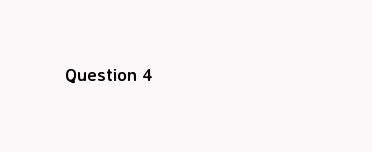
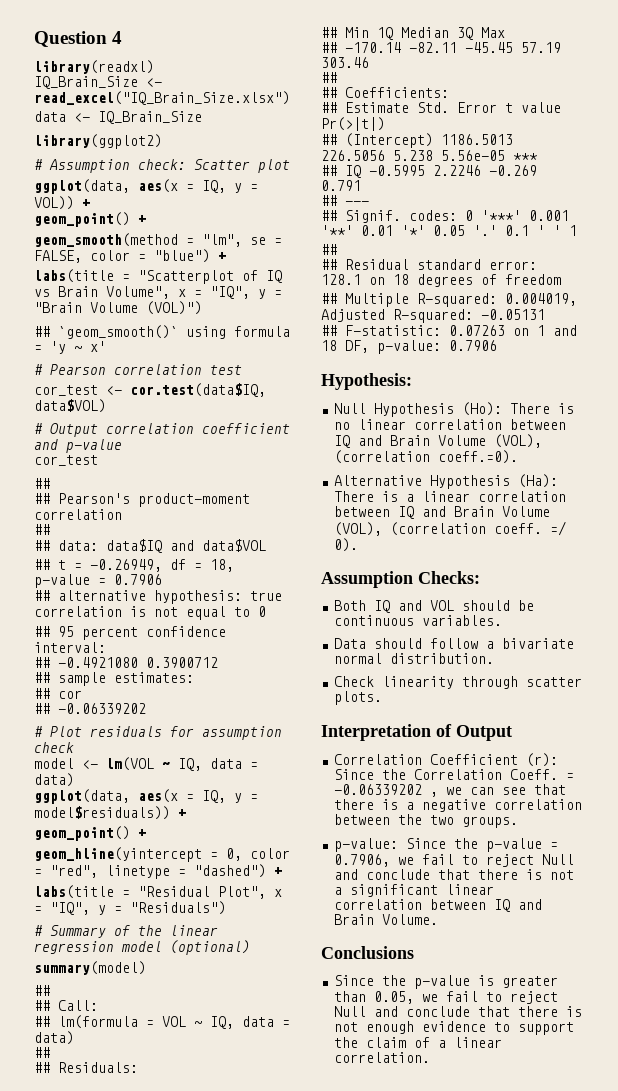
+ library(readxl)
+ IQ_Brain_Size <- read_excel("IQ_Brain_Size.xlsx")
+ data <- IQ_Brain_Size
+ library(ggplot2)
+ # Assumption check: Scatter plot
+ ggplot(data, aes(x = IQ, y = VOL)) +
+ geom_point() +
+ geom_smooth(method = "lm", se = FALSE, color = "blue") +
+ labs(title = "Scatterplot of IQ vs Brain Volume", x = "IQ", y = "Brain Volume (VOL)")
+ ## `geom_smooth()` using formula = 'y ~ x'
+ # Pearson correlation test
+ cor_test <- cor.test(data$IQ, data$VOL)
+ # Output correlation coefficient and p-value
+ cor_test
+ ##
+ ## Pearson's product-moment correlation
+ ##
+ ## data: data$IQ and data$VOL
+ ## t = -0.26949, df = 18, p-value = 0.7906
+ ## alternative hypothesis: true correlation is not equal to 0
+ ## 95 percent confidence interval:
+ ## -0.4921080 0.3900712
+ ## sample estimates:
+ ## cor
+ ## -0.06339202
+ # Plot residuals for assumption check
+ model <- lm(VOL ~ IQ, data = data)
+ ggplot(data, aes(x = IQ, y = model$residuals)) +
+ geom_point() +
+ geom_hline(yintercept = 0, color = "red", linetype = "dashed") +
+ labs(title = "Residual Plot", x = "IQ", y = "Residuals")
+ # Summary of the linear regression model (optional)
+ summary(model)
+ ##
+ ## Call:
+ ## lm(formula = VOL ~ IQ, data = data)
+ ##
+ ## Residuals:
+ ## Min 1Q Median 3Q Max
+ ## -170.14 -82.11 -45.45 57.19 303.46
+ ##
+ ## Coefficients:
+ ## Estimate Std. Error t value Pr(>|t|)
+ ## (Intercept) 1186.5013 226.5056 5.238 5.56e-05 ***
+ ## IQ -0.5995 2.2246 -0.269 0.791
+ ## ---
+ ## Signif. codes: 0 '***' 0.001 '**' 0.01 '*' 0.05 '.' 0.1 ' ' 1
+ ##
+ ## Residual standard error: 128.1 on 18 degrees of freedom
+ ## Multiple R-squared: 0.004019, Adjusted R-squared: -0.05131
+ ## F-statistic: 0.07263 on 1 and 18 DF, p-value: 0.7906
+ Hypothesis:
+ Null Hypothesis (Ho): There is no linear correlation between IQ and Brain Volume (VOL), (correlation coeff.=0).
+ Alternative Hypothesis (Ha): There is a linear correlation between IQ and Brain Volume (VOL), (correlation coeff. =/ 0).
+ Assumption Checks:
+ Both IQ and VOL should be continuous variables.
+ Data should follow a bivariate normal distribution.
+ Check linearity through scatter plots.
+ Interpretation of Output
+ Correlation Coefficient (r): Since the Correlation Coeff. = -0.06339202 , we can see that there is a negative correlation between the two groups.
+ p-value: Since the p-value = 0.7906, we fail to reject Null and conclude that there is not a significant linear correlation between IQ and Brain Volume.
+ Conclusions
+ Since the p-value is greater than 0.05, we fail to reject Null and conclude that there is not enough evidence to support the claim of a linear correlation.

